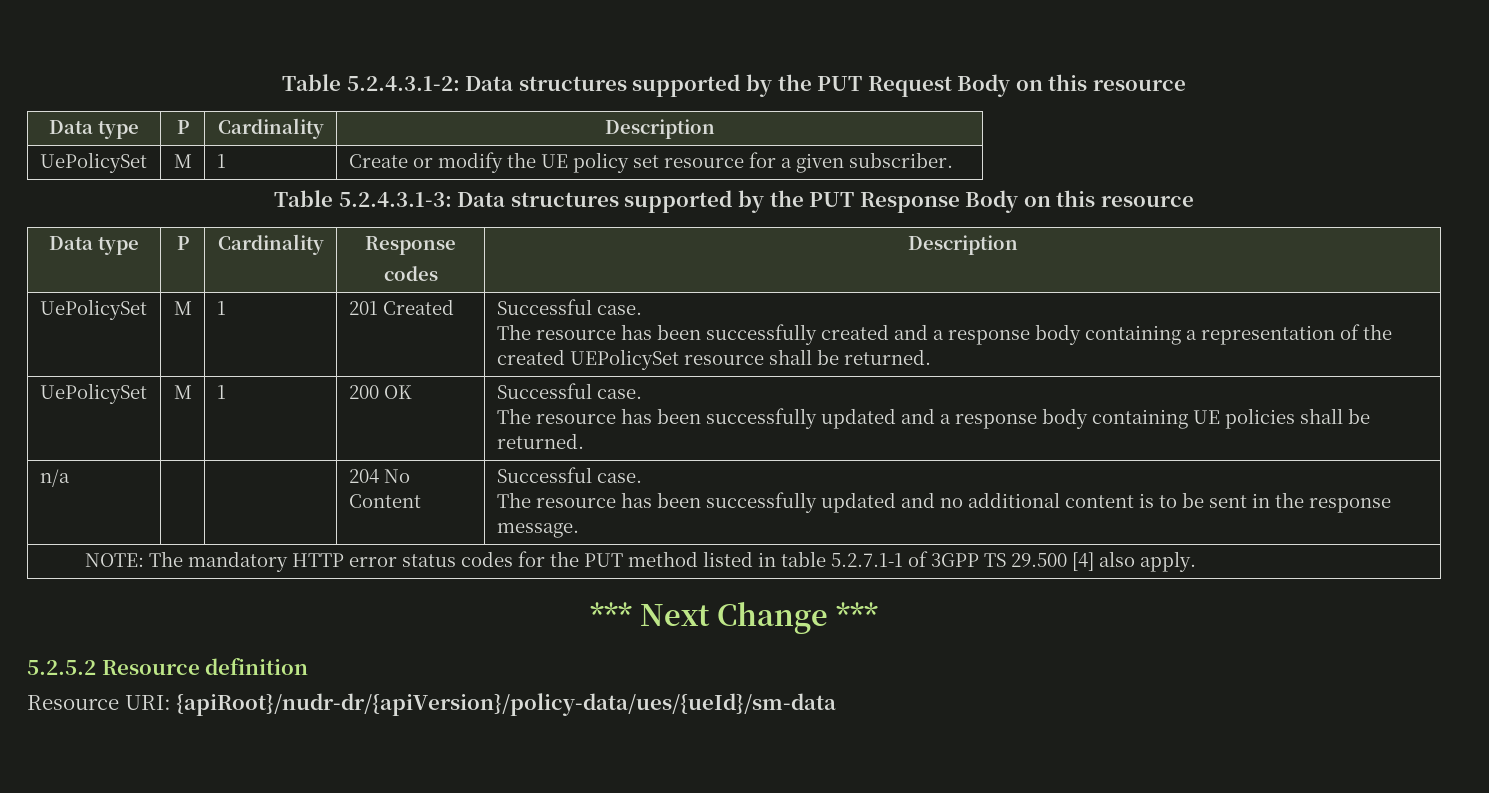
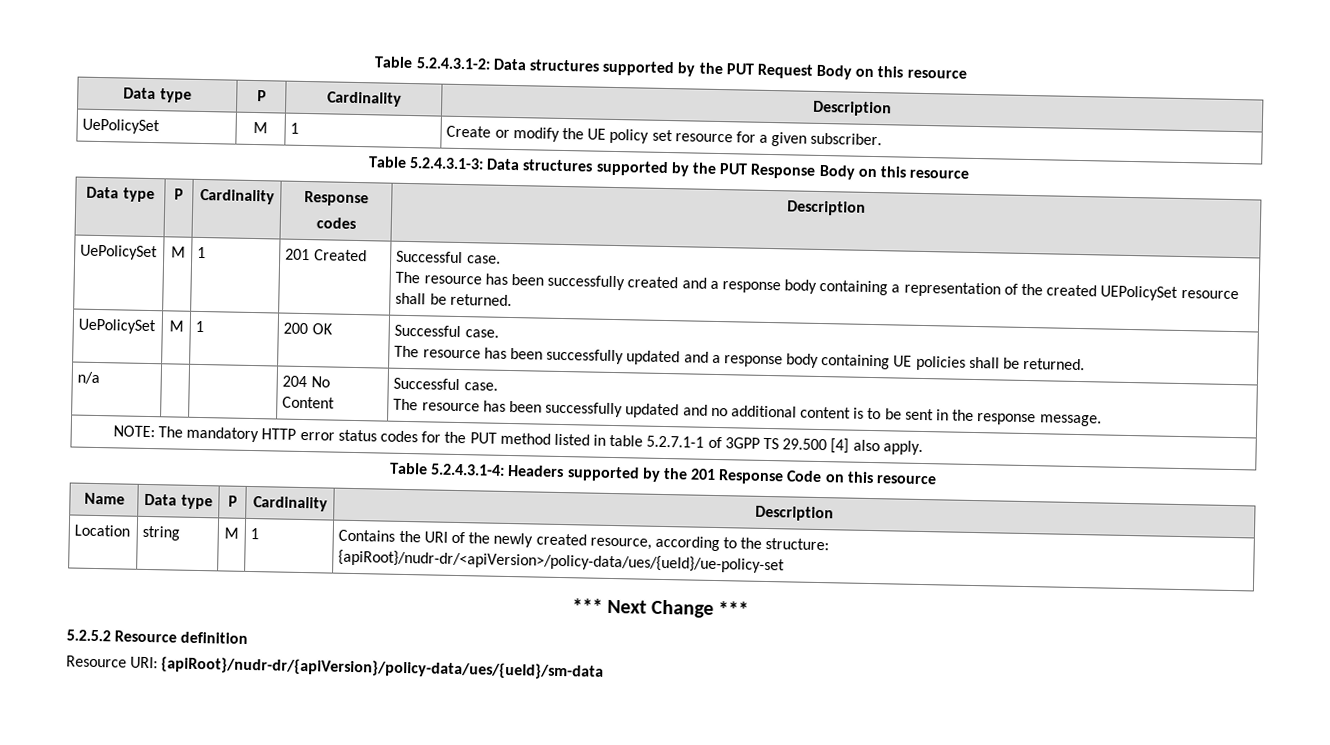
+ Table 5.2.4.3.1-4: Headers supported by the 201 Response Code on this resource
+ Name | Data type | P | Cardinality | Description
+ Location | string | M | 1 | Contains the URI of the newly created resource, according to the structure: {apiRoot}/nudr-dr/<apiVersion>/policy-data/ues/{ueId}/ue-policy-set

